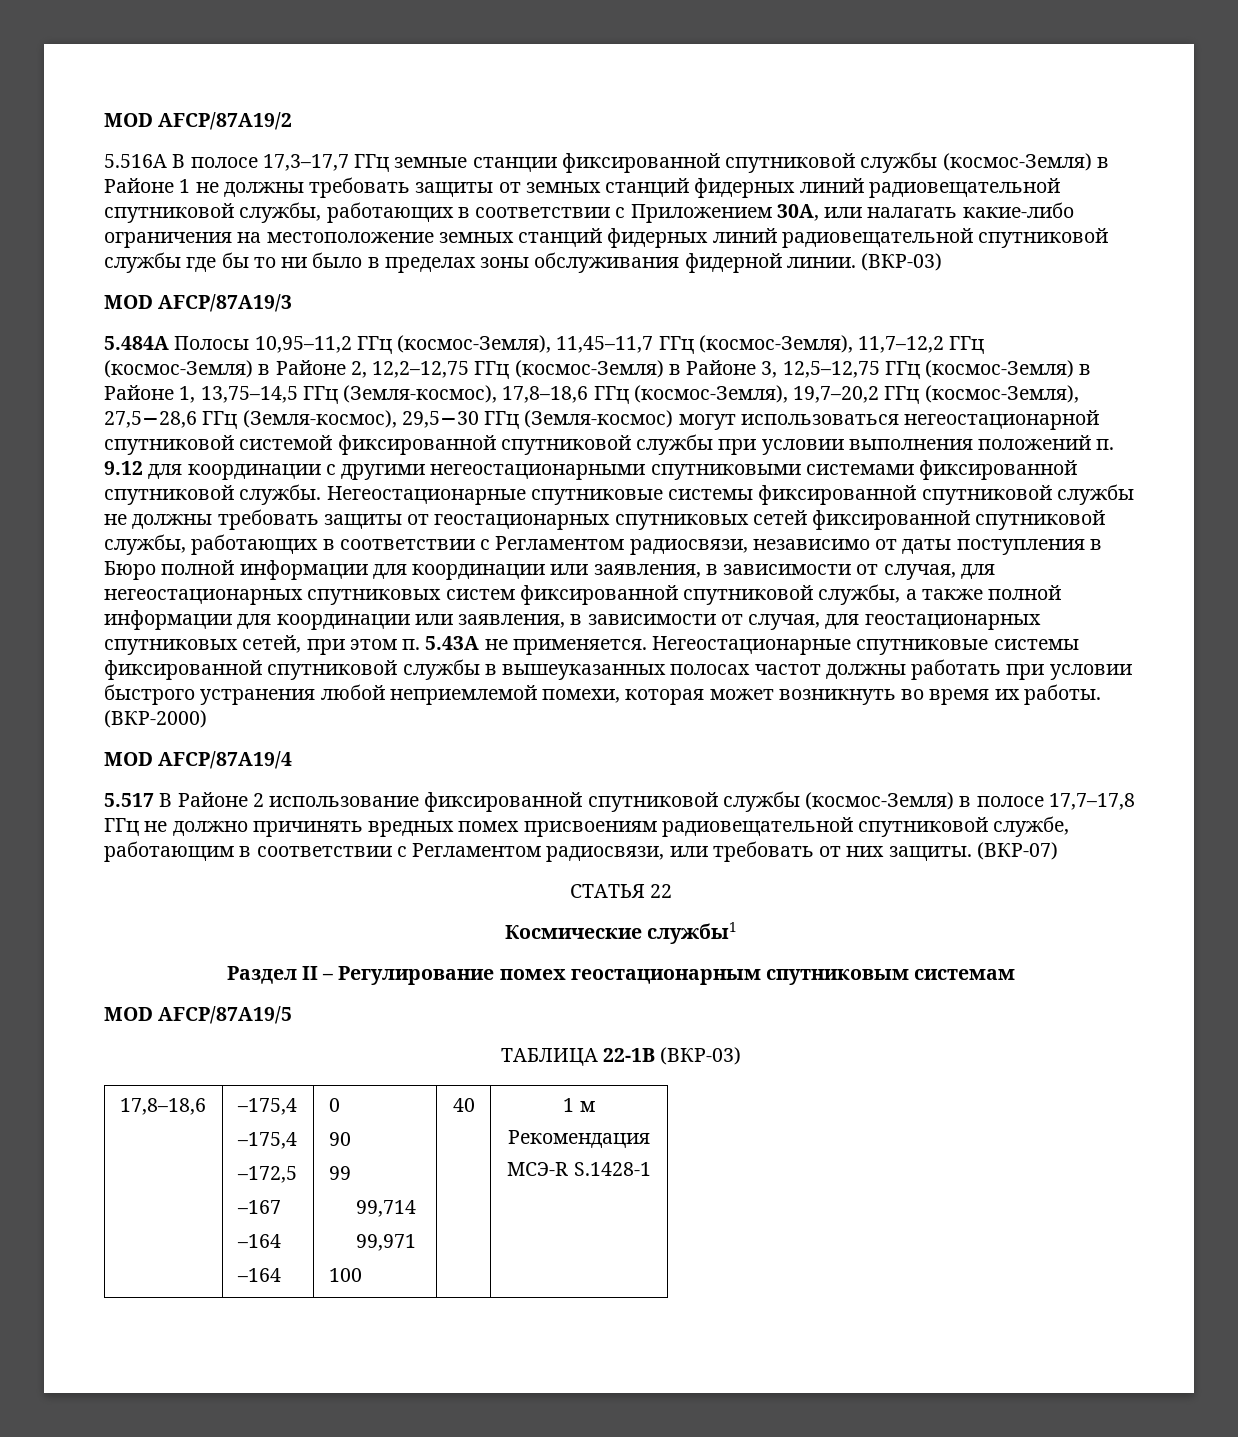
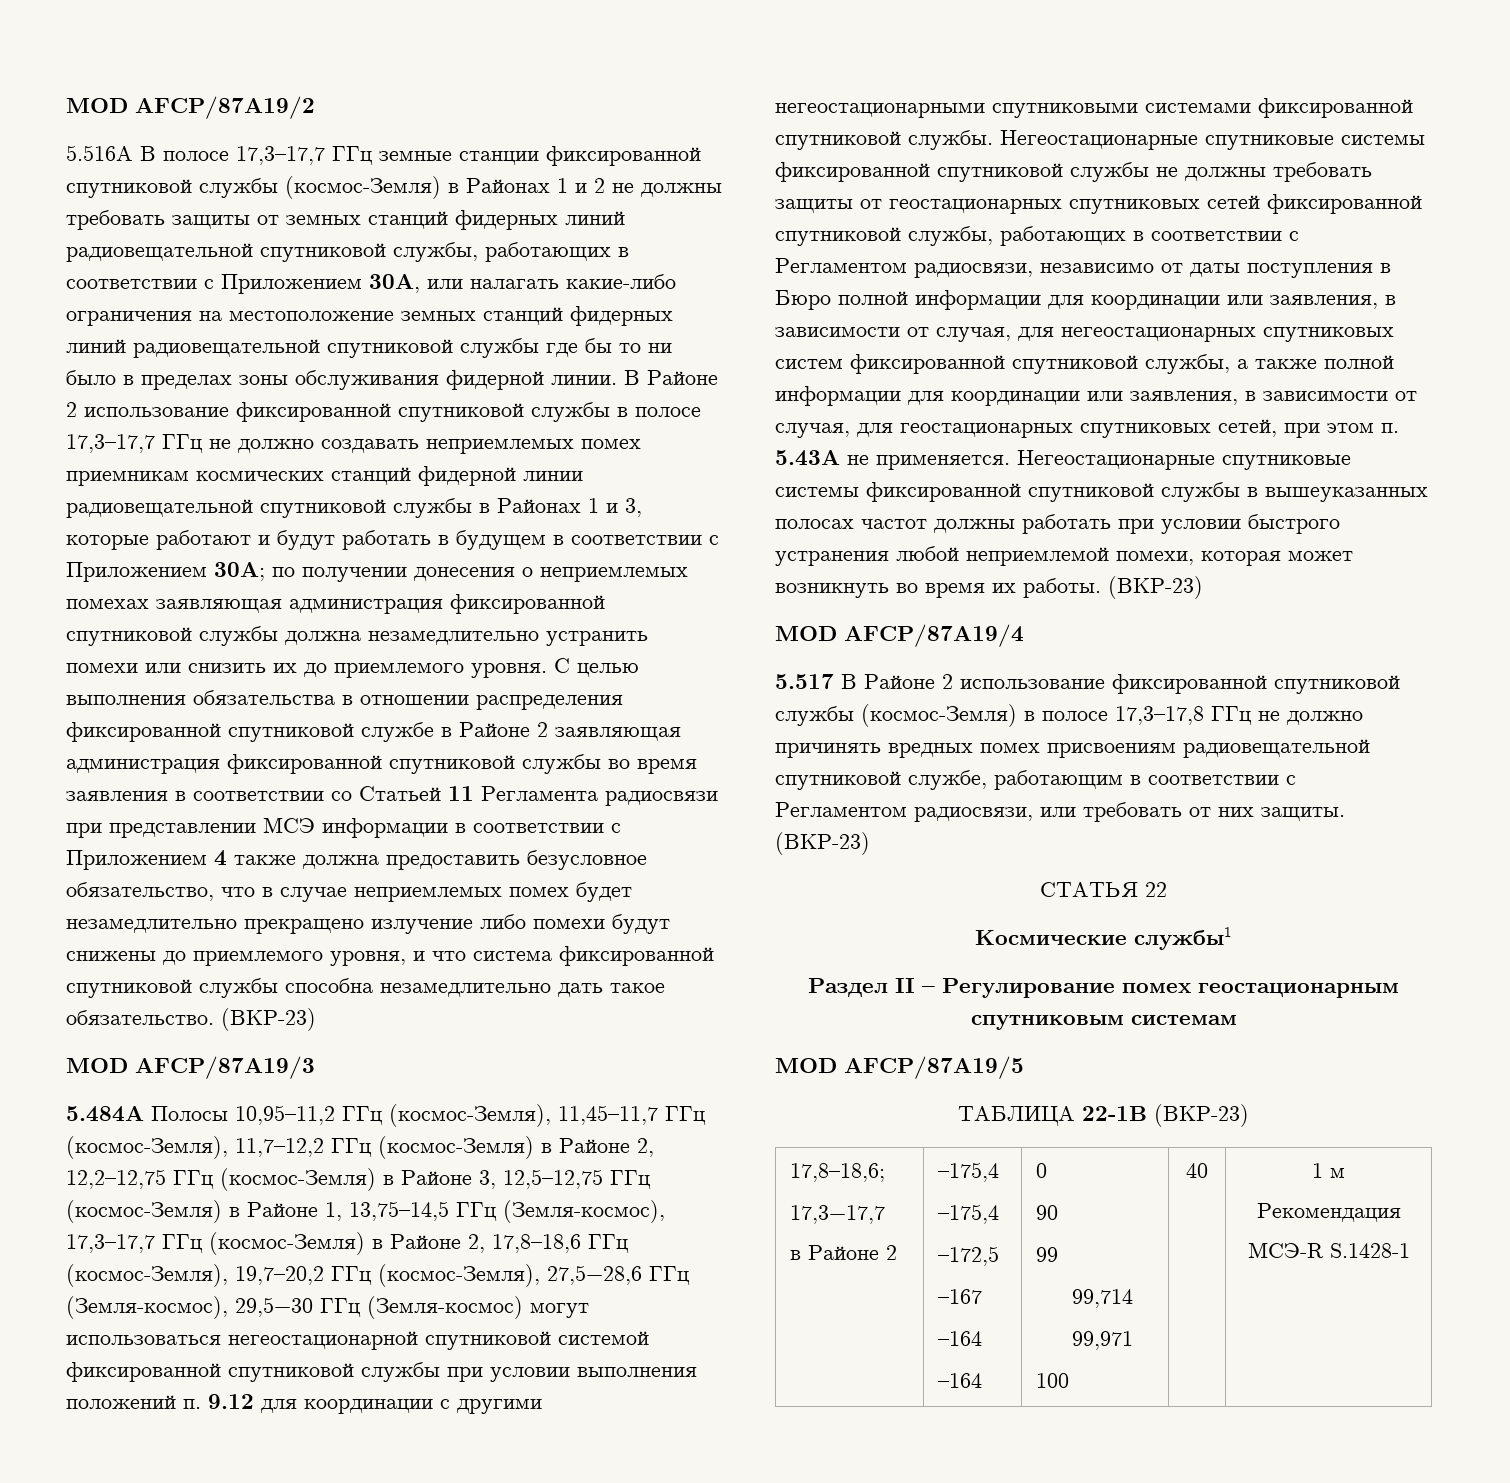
- 5.516A В полосе 17,3–17,7 ГГц земные станции фиксированной спутниковой службы (космос-Земля) в Районе 1 не должны требовать защиты от земных станций фидерных линий радиовещательной спутниковой службы, работающих в соответствии с Приложением 30А, или налагать какие-либо ограничения на местоположение земных станций фидерных линий радиовещательной спутниковой службы где бы то ни было в пределах зоны обслуживания фидерной линии. (ВКР-03)
+ 5.516A В полосе 17,3–17,7 ГГц земные станции фиксированной спутниковой службы (космос-Земля) в Районах 1 и 2 не должны требовать защиты от земных станций фидерных линий радиовещательной спутниковой службы, работающих в соответствии с Приложением 30А, или налагать какие-либо ограничения на местоположение земных станций фидерных линий радиовещательной спутниковой службы где бы то ни было в пределах зоны обслуживания фидерной линии. В Районе 2 использование фиксированной спутниковой службы в полосе 17,3–17,7 ГГц не должно создавать неприемлемых помех приемникам космических станций фидерной линии радиовещательной спутниковой службы в Районах 1 и 3, которые работают и будут работать в будущем в соответствии с Приложением 30А; по получении донесения о неприемлемых помехах заявляющая администрация фиксированной спутниковой службы должна незамедлительно устранить помехи или снизить их до приемлемого уровня. С целью выполнения обязательства в отношении распределения фиксированной спутниковой службе в Районе 2 заявляющая администрация фиксированной спутниковой службы во время заявления в соответствии со Статьей 11 Регламента радиосвязи при представлении МСЭ информации в соответствии с Приложением 4 также должна предоставить безусловное обязательство, что в случае неприемлемых помех будет незамедлительно прекращено излучение либо помехи будут снижены до приемлемого уровня, и что система фиксированной спутниковой службы способна незамедлительно дать такое обязательство. (ВКР-23)
- 5.484A Полосы 10,95–11,2 ГГц (космос-Земля), 11,45–11,7 ГГц (космос-Земля), 11,7–12,2 ГГц (космос-Земля) в Районе 2, 12,2–12,75 ГГц (космос-Земля) в Районе 3, 12,5–12,75 ГГц (космос-Земля) в Районе 1, 13,75–14,5 ГГц (Земля-космос), 17,8–18,6 ГГц (космос-Земля), 19,7–20,2 ГГц (космос-Земля), 27,5−28,6 ГГц (Земля-космос), 29,5−30 ГГц (Земля-космос) могут использоваться негеостационарной спутниковой системой фиксированной спутниковой службы при условии выполнения положений п. 9.12 для координации с другими негеостационарными спутниковыми системами фиксированной спутниковой службы.
+ 5.484A Полосы 10,95–11,2 ГГц (космос-Земля), 11,45–11,7 ГГц (космос-Земля), 11,7–12,2 ГГц (космос-Земля) в Районе 2, 12,2–12,75 ГГц (космос-Земля) в Районе 3, 12,5–12,75 ГГц (космос-Земля) в Районе 1, 13,75–14,5 ГГц (Земля-космос), 17,3–17,7 ГГц (космос-Земля) в Районе 2, 17,8–18,6 ГГц (космос-Земля), 19,7–20,2 ГГц (космос-Земля), 27,5−28,6 ГГц (Земля-космос), 29,5−30 ГГц (Земля-космос) могут использоваться негеостационарной спутниковой системой фиксированной спутниковой службы при условии выполнения положений п. 9.12 для координации с другими негеостационарными спутниковыми системами фиксированной спутниковой службы.
- Негеостационарные спутниковые системы фиксированной спутниковой службы в вышеуказанных полосах частот должны работать при условии быстрого устранения любой неприемлемой помехи, которая может возникнуть во время их работы. (ВКР-2000)
+ Негеостационарные спутниковые системы фиксированной спутниковой службы в вышеуказанных полосах частот должны работать при условии быстрого устранения любой неприемлемой помехи, которая может возникнуть во время их работы. (ВКР-23)
- 5.517 В Районе 2 использование фиксированной спутниковой службы (космос-Земля) в полосе 17,7–17,8 ГГц не должно причинять вредных помех присвоениям радиовещательной спутниковой службе, работающим в соответствии с Регламентом радиосвязи, или требовать от них защиты. (ВКР-07)
+ 5.517 В Районе 2 использование фиксированной спутниковой службы (космос-Земля) в полосе 17,3–17,8 ГГц не должно причинять вредных помех присвоениям радиовещательной спутниковой службе, работающим в соответствии с Регламентом радиосвязи, или требовать от них защиты. (ВКР-23)
- ТАБЛИЦА 22-1B (ВКР-03)
- 17,8–18,6 | –175,4
+ ТАБЛИЦА 22-1B (ВКР-23)
+ 17,8–18,6;
+ 17,3−17,7
+ в Районе 2 | –175,4

